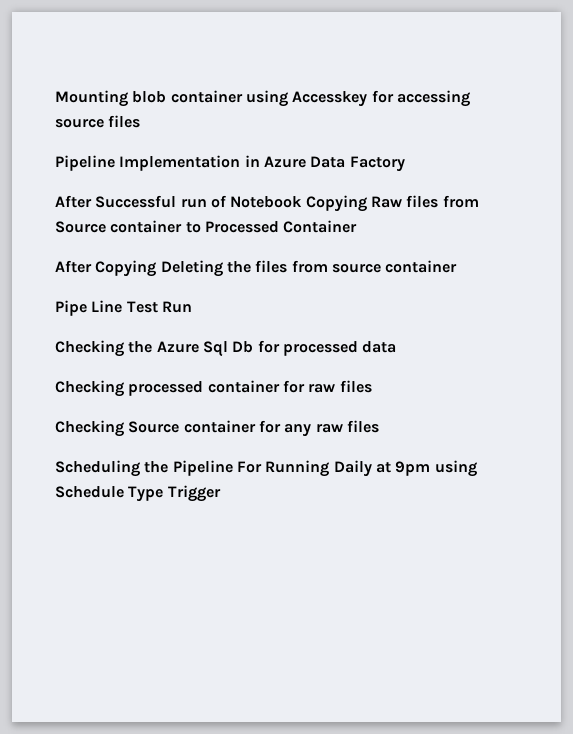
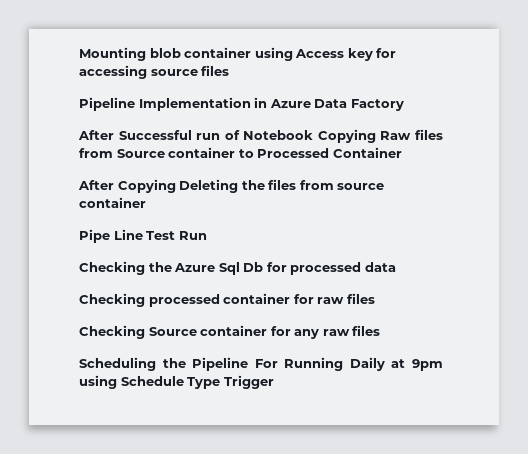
- Mounting blob container using Accesskey for accessing source files
+ Mounting blob container using Access key for accessing source files

